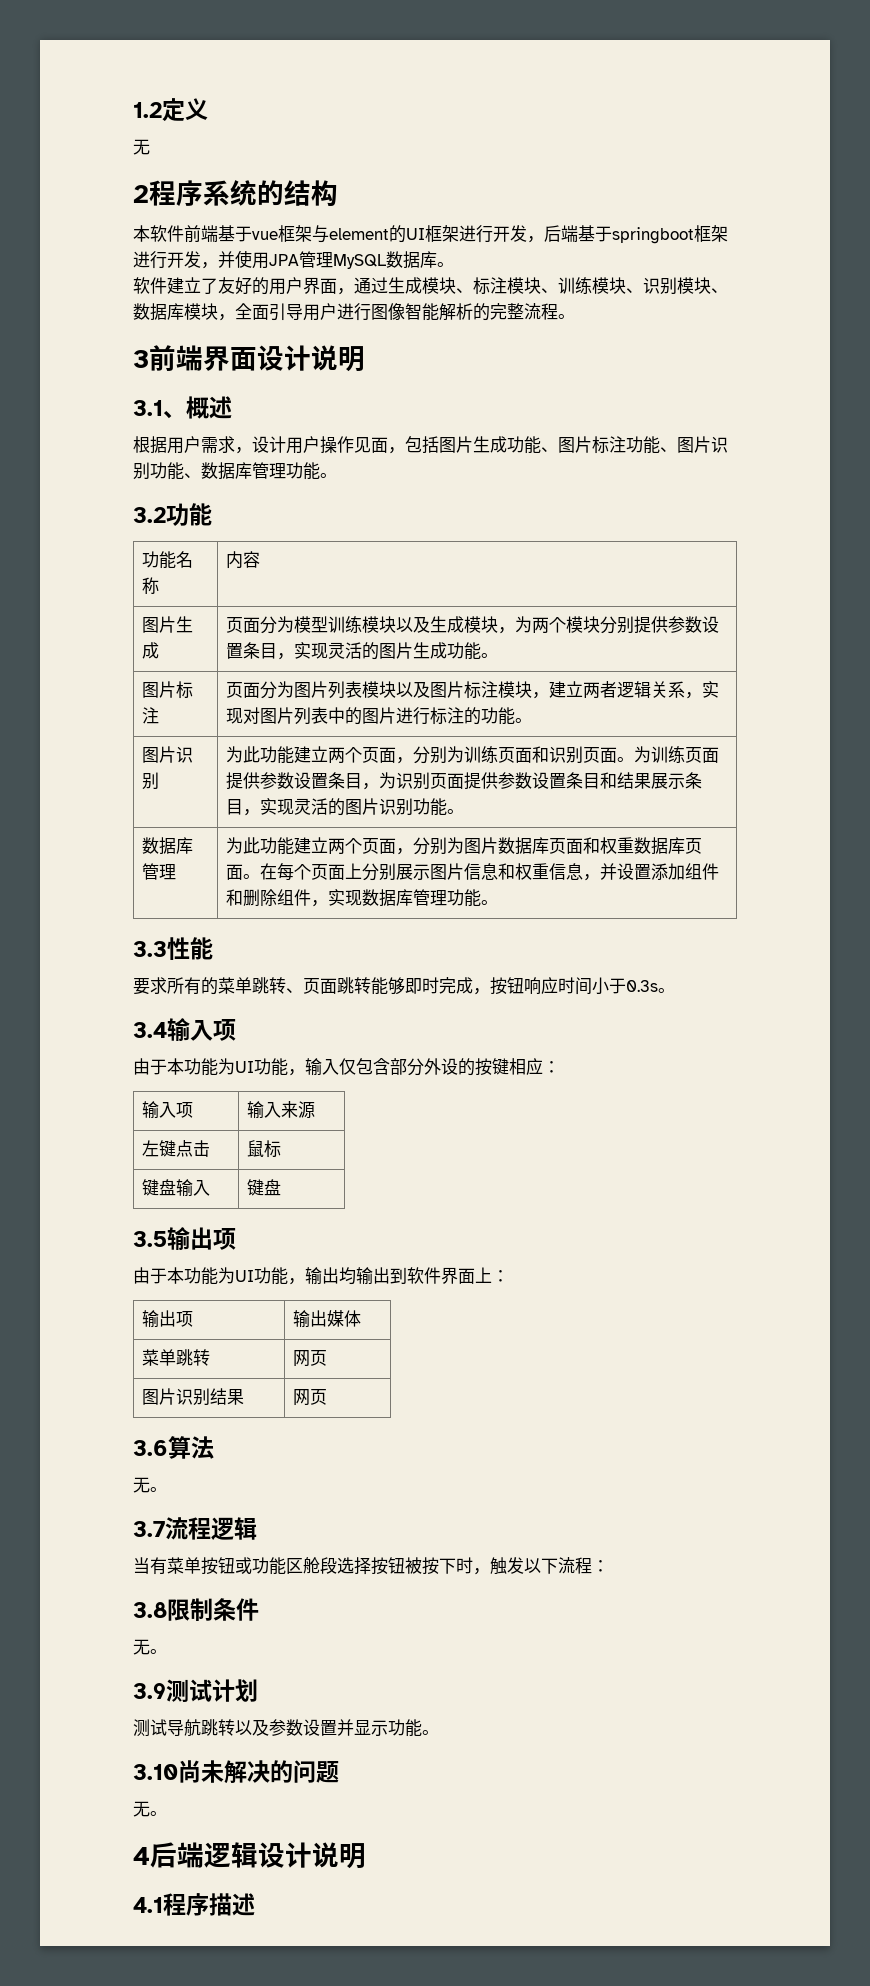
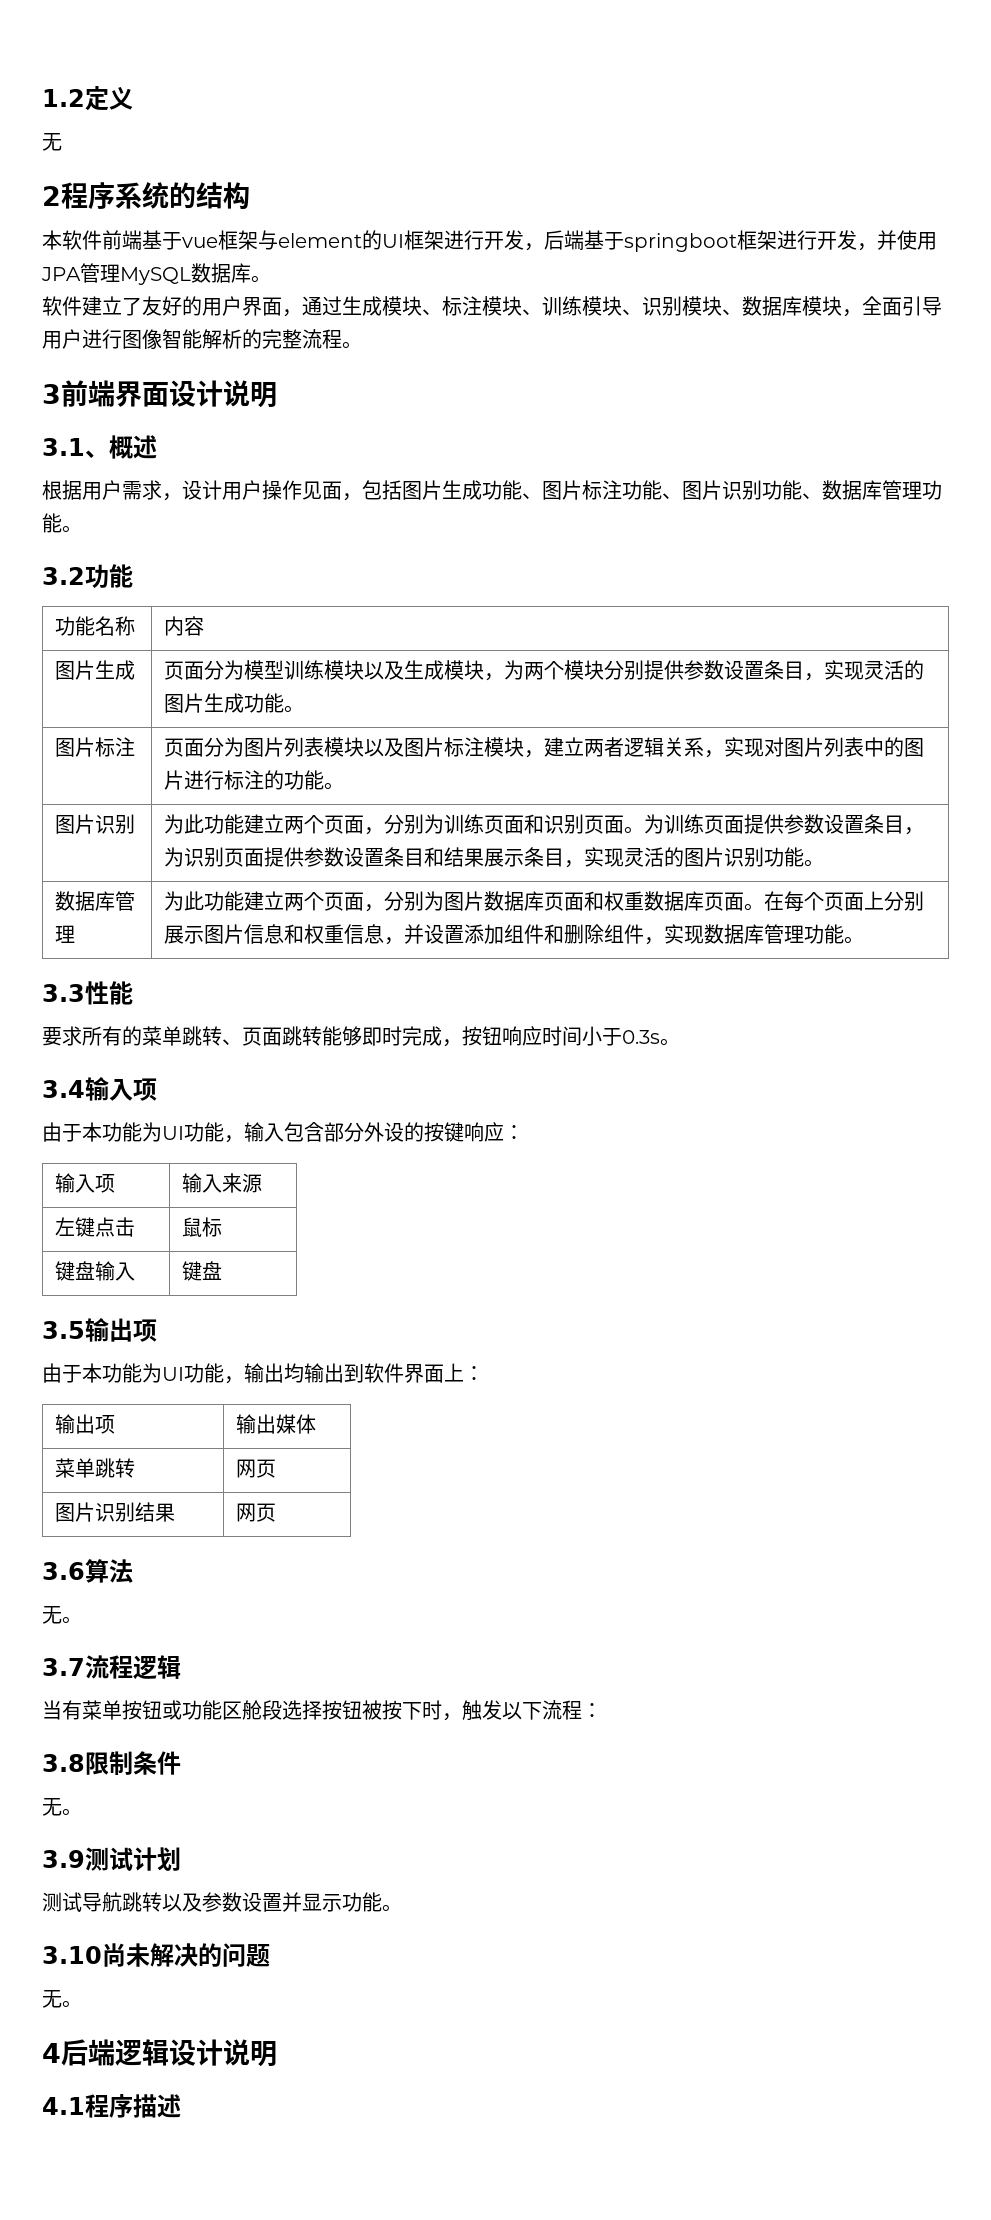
- 由于本功能为UI功能，输入仅包含部分外设的按键相应：
+ 由于本功能为UI功能，输入包含部分外设的按键响应：

